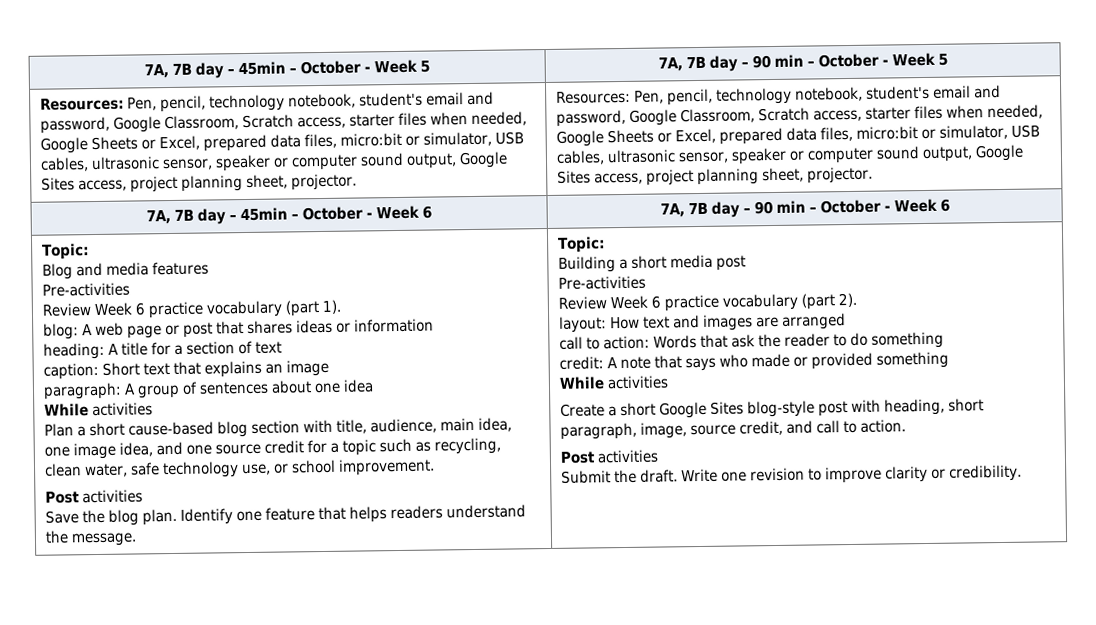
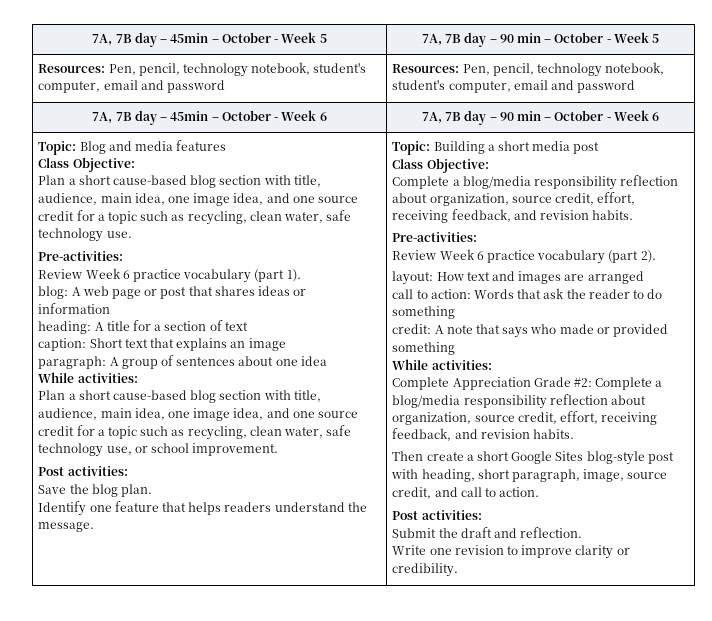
- Resources: Pen, pencil, technology notebook, student's email and password, Google Classroom, Scratch access, starter files when needed, Google Sheets or Excel, prepared data files, micro:bit or simulator, USB cables, ultrasonic sensor, speaker or computer sound output, Google Sites access, project planning sheet, projector. | Resources: Pen, pencil, technology notebook, student's email and password, Google Classroom, Scratch access, starter files when needed, Google Sheets or Excel, prepared data files, micro:bit or simulator, USB cables, ultrasonic sensor, speaker or computer sound output, Google Sites access, project planning sheet, projector.
+ Resources: Pen, pencil, technology notebook, student's computer, email and password | Resources: Pen, pencil, technology notebook, student's computer, email and password
  7A, 7B day – 45min – October - Week 6 | 7A, 7B day – 90 min – October - Week 6
- Topic:
- Blog and media features
- Pre-activities
+ Topic: Blog and media features
+ Class Objective:
+ Plan a short cause-based blog section with title, audience, main idea, one image idea, and one source credit for a topic such as recycling, clean water, safe technology use.
+ Pre-activities:
  paragraph: A group of sentences about one idea
- While activities
+ While activities:
  Plan a short cause-based blog section with title, audience, main idea, one image idea, and one source credit for a topic such as recycling, clean water, safe technology use, or school improvement.
- Post activities
+ Post activities:
- Save the blog plan. Identify one feature that helps readers understand the message. | Topic:
- Building a short media post
- Pre-activities
+ Save the blog plan.
+ Identify one feature that helps readers understand the message. | Topic: Building a short media post
+ Class Objective:
+ Complete a blog/media responsibility reflection about organization, source credit, effort, receiving feedback, and revision habits.
+ Pre-activities:
  credit: A note that says who made or provided something
- While activities
- Create a short Google Sites blog-style post with heading, short paragraph, image, source credit, and call to action.
- Post activities
+ While activities:
+ Complete Appreciation Grade #2: Complete a blog/media responsibility reflection about organization, source credit, effort, receiving feedback, and revision habits.
+ Then create a short Google Sites blog-style post with heading, short paragraph, image, source credit, and call to action.
+ Post activities:
- Submit the draft. Write one revision to improve clarity or credibility.
+ Submit the draft and reflection.
+ Write one revision to improve clarity or credibility.

